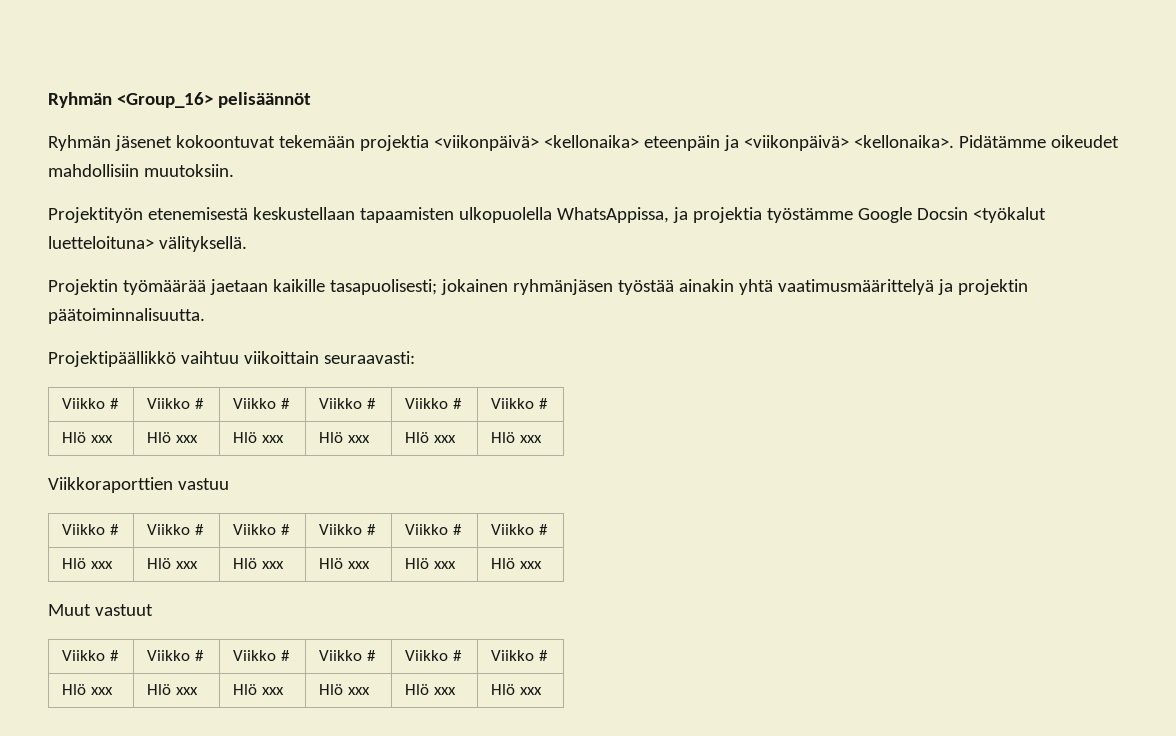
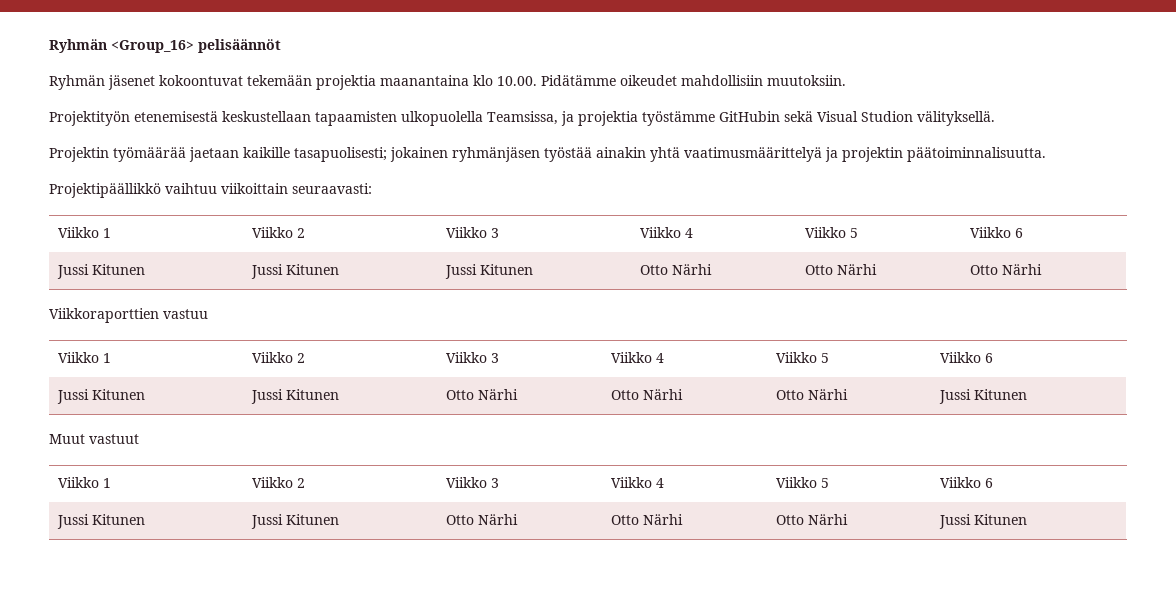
- Ryhmän jäsenet kokoontuvat tekemään projektia <viikonpäivä> <kellonaika> eteenpäin ja <viikonpäivä> <kellonaika>. Pidätämme oikeudet mahdollisiin muutoksiin.
+ Ryhmän jäsenet kokoontuvat tekemään projektia maanantaina klo 10.00. Pidätämme oikeudet mahdollisiin muutoksiin.
- Projektityön etenemisestä keskustellaan tapaamisten ulkopuolella WhatsAppissa, ja projektia työstämme Google Docsin <työkalut luetteloituna> välityksellä.
+ Projektityön etenemisestä keskustellaan tapaamisten ulkopuolella Teamsissa, ja projektia työstämme GitHubin sekä Visual Studion välityksellä.
  Projektipäällikkö vaihtuu viikoittain seuraavasti:
- Viikko # | Viikko # | Viikko # | Viikko # | Viikko # | Viikko #
- Hlö xxx | Hlö xxx | Hlö xxx | Hlö xxx | Hlö xxx | Hlö xxx
+ Viikko 1 | Viikko 2 | Viikko 3 | Viikko 4 | Viikko 5 | Viikko 6
+ Jussi Kitunen | Jussi Kitunen | Jussi Kitunen | Otto Närhi | Otto Närhi | Otto Närhi
  Viikkoraporttien vastuu
- Viikko # | Viikko # | Viikko # | Viikko # | Viikko # | Viikko #
- Hlö xxx | Hlö xxx | Hlö xxx | Hlö xxx | Hlö xxx | Hlö xxx
+ Viikko 1 | Viikko 2 | Viikko 3 | Viikko 4 | Viikko 5 | Viikko 6
+ Jussi Kitunen | Jussi Kitunen | Otto Närhi | Otto Närhi | Otto Närhi | Jussi Kitunen
  Muut vastuut
- Viikko # | Viikko # | Viikko # | Viikko # | Viikko # | Viikko #
- Hlö xxx | Hlö xxx | Hlö xxx | Hlö xxx | Hlö xxx | Hlö xxx
+ Viikko 1 | Viikko 2 | Viikko 3 | Viikko 4 | Viikko 5 | Viikko 6
+ Jussi Kitunen | Jussi Kitunen | Otto Närhi | Otto Närhi | Otto Närhi | Jussi Kitunen

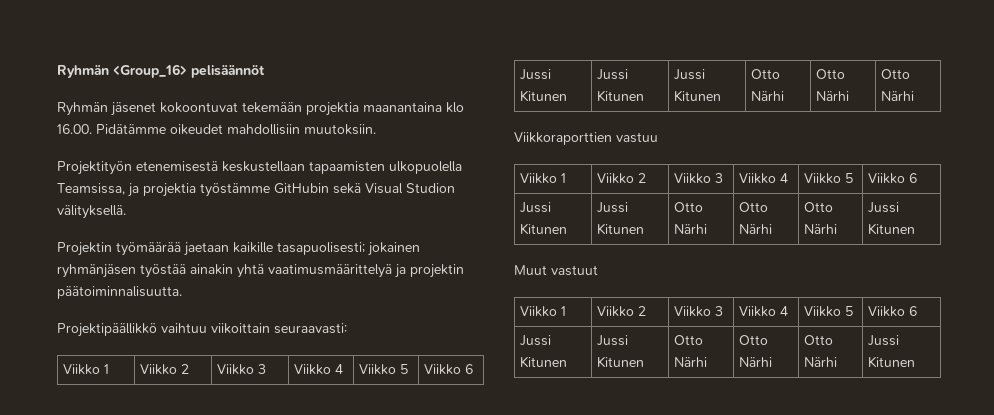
- Ryhmän jäsenet kokoontuvat tekemään projektia maanantaina klo 10.00. Pidätämme oikeudet mahdollisiin muutoksiin.
+ Ryhmän jäsenet kokoontuvat tekemään projektia maanantaina klo 16.00. Pidätämme oikeudet mahdollisiin muutoksiin.

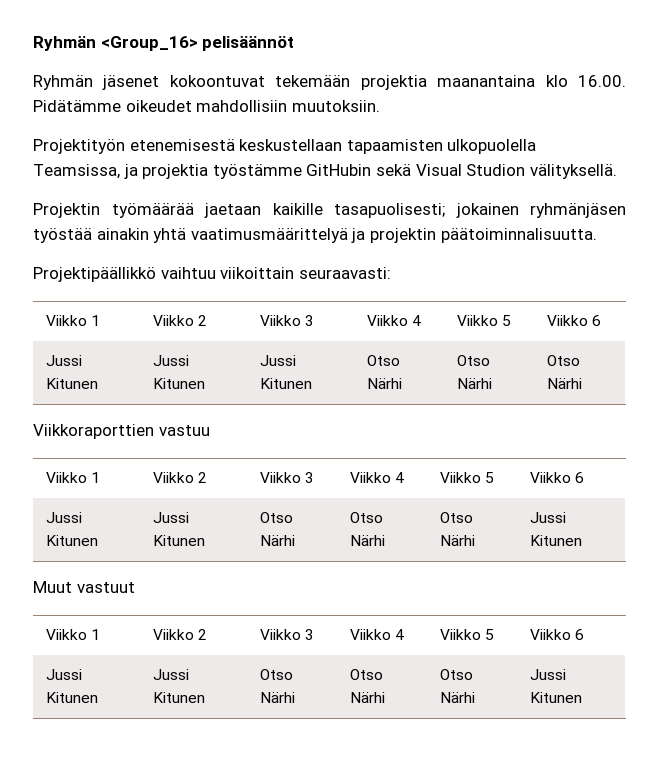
- Jussi Kitunen | Jussi Kitunen | Jussi Kitunen | Otto Närhi | Otto Närhi | Otto Närhi
+ Jussi Kitunen | Jussi Kitunen | Jussi Kitunen | Otso Närhi | Otso Närhi | Otso Närhi
  Viikkoraporttien vastuu
  Viikko 1 | Viikko 2 | Viikko 3 | Viikko 4 | Viikko 5 | Viikko 6
- Jussi Kitunen | Jussi Kitunen | Otto Närhi | Otto Närhi | Otto Närhi | Jussi Kitunen
+ Jussi Kitunen | Jussi Kitunen | Otso Närhi | Otso Närhi | Otso Närhi | Jussi Kitunen
  Muut vastuut
  Viikko 1 | Viikko 2 | Viikko 3 | Viikko 4 | Viikko 5 | Viikko 6
- Jussi Kitunen | Jussi Kitunen | Otto Närhi | Otto Närhi | Otto Närhi | Jussi Kitunen
+ Jussi Kitunen | Jussi Kitunen | Otso Närhi | Otso Närhi | Otso Närhi | Jussi Kitunen

